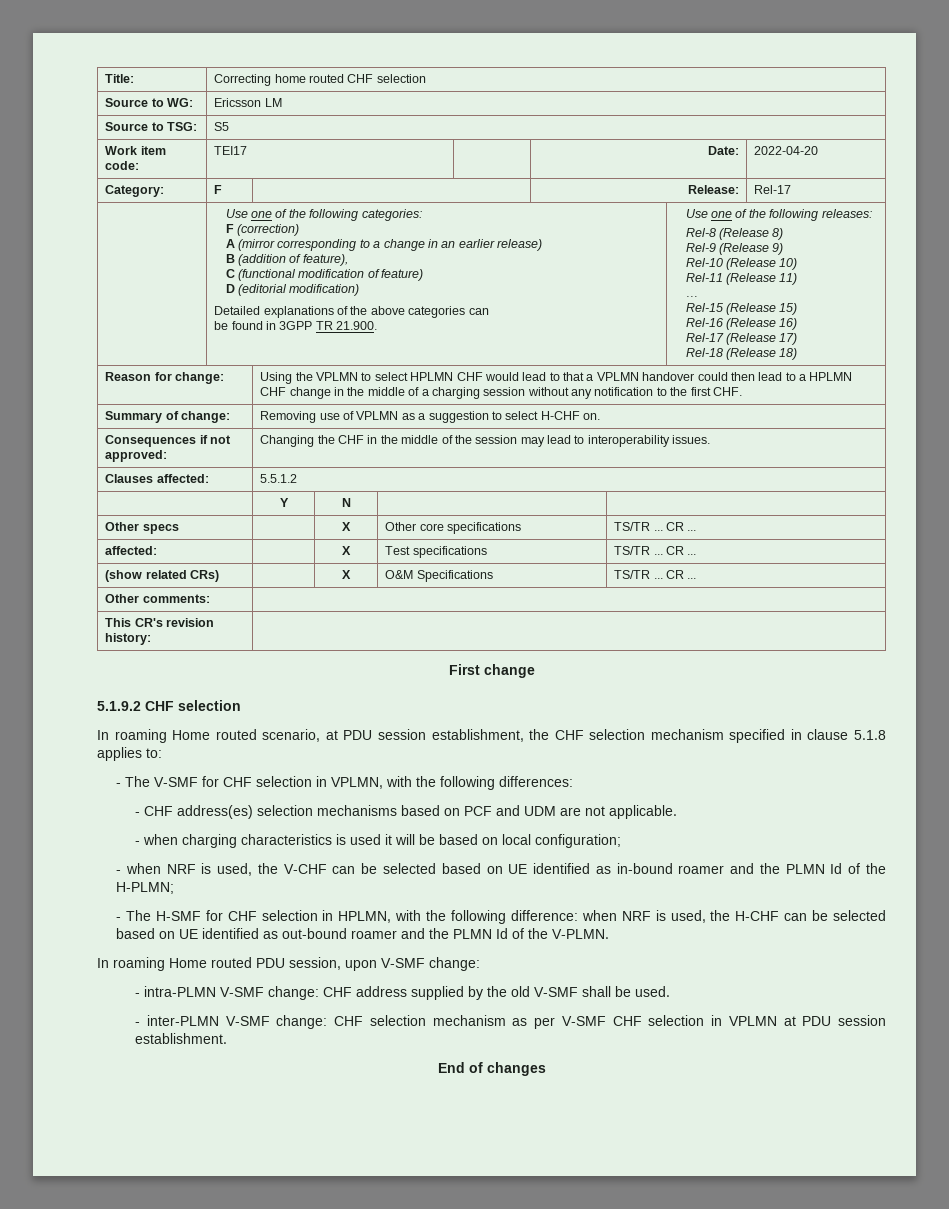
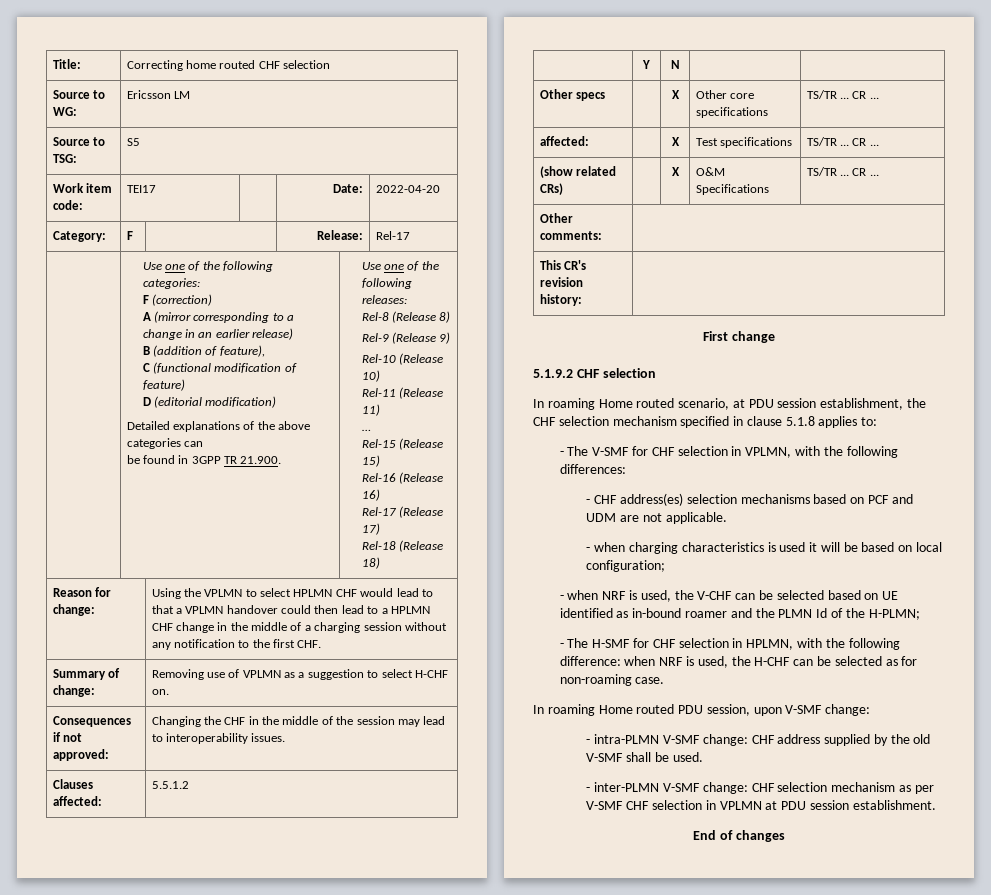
- - The H-SMF for CHF selection in HPLMN, with the following difference: when NRF is used, the H-CHF can be selected based on UE identified as out-bound roamer and the PLMN Id of the V-PLMN.
+ - The H-SMF for CHF selection in HPLMN, with the following difference: when NRF is used, the H-CHF can be selected as for non-roaming case.

